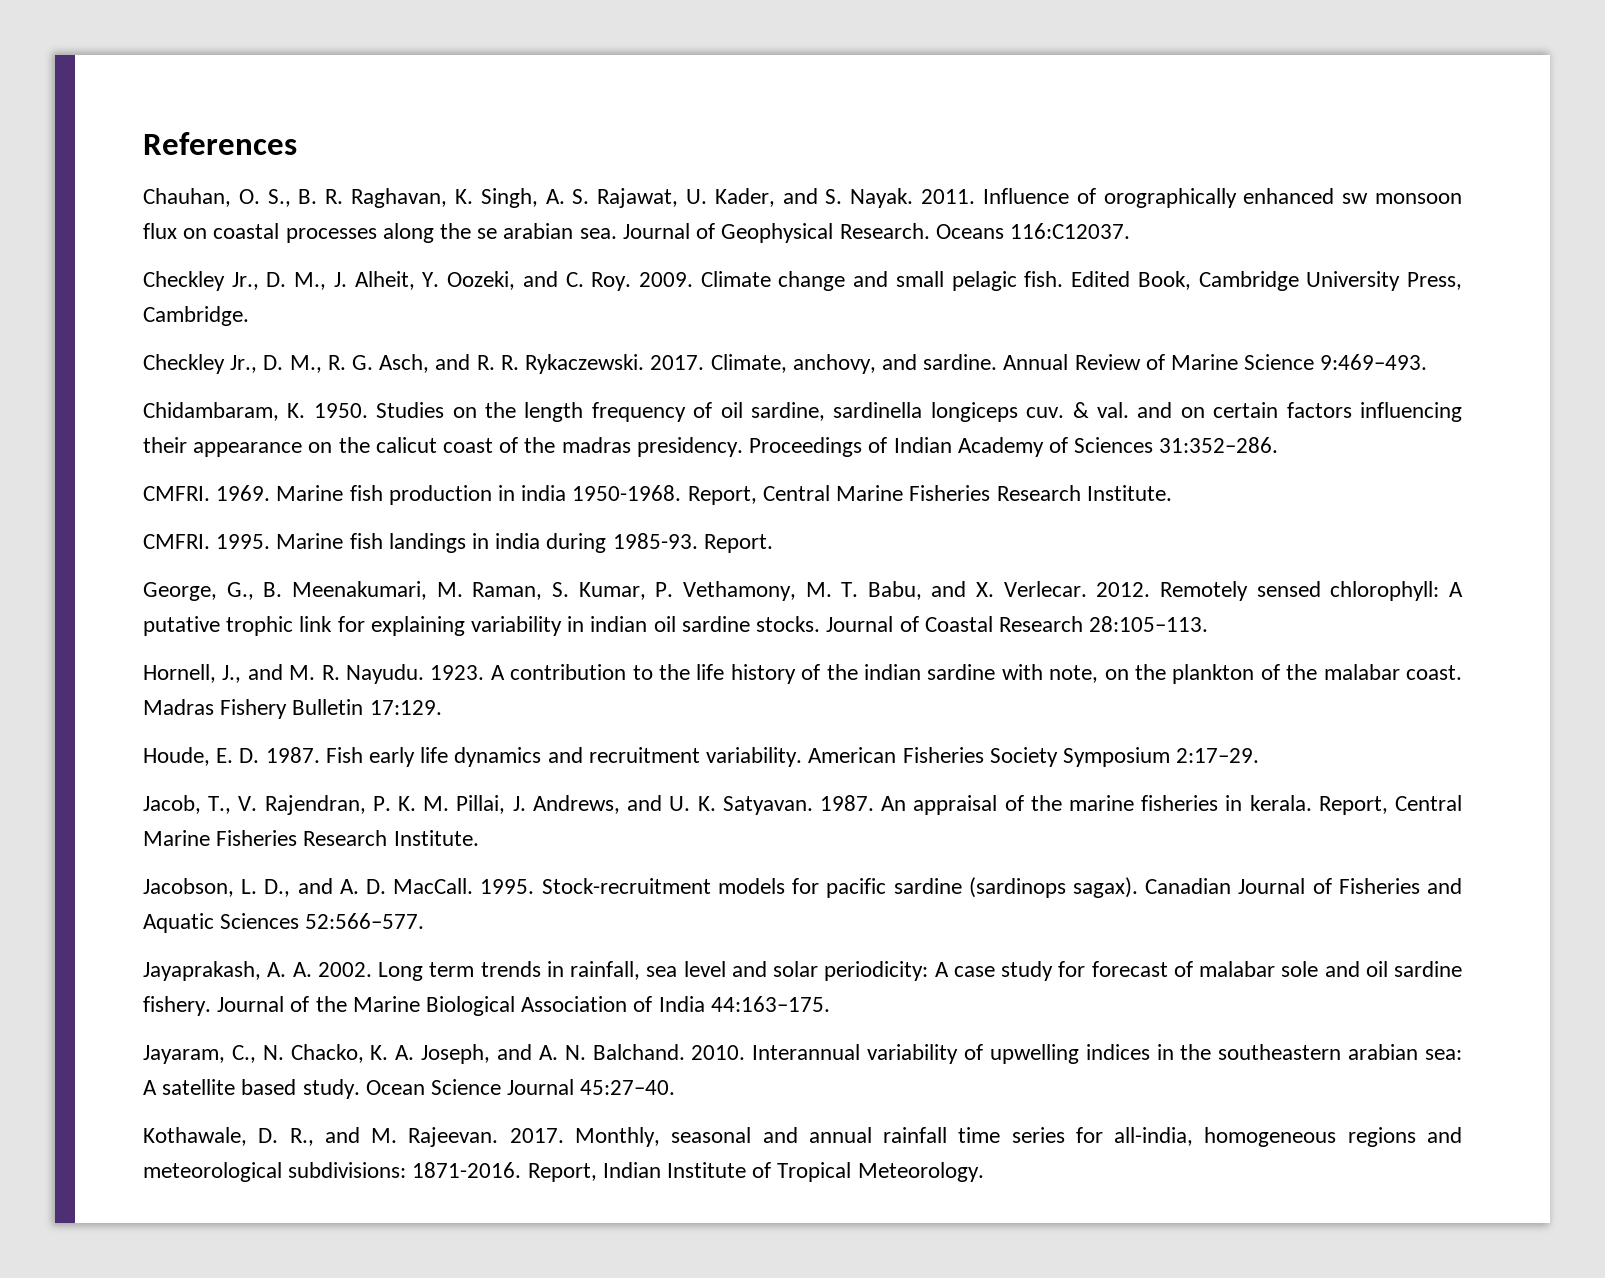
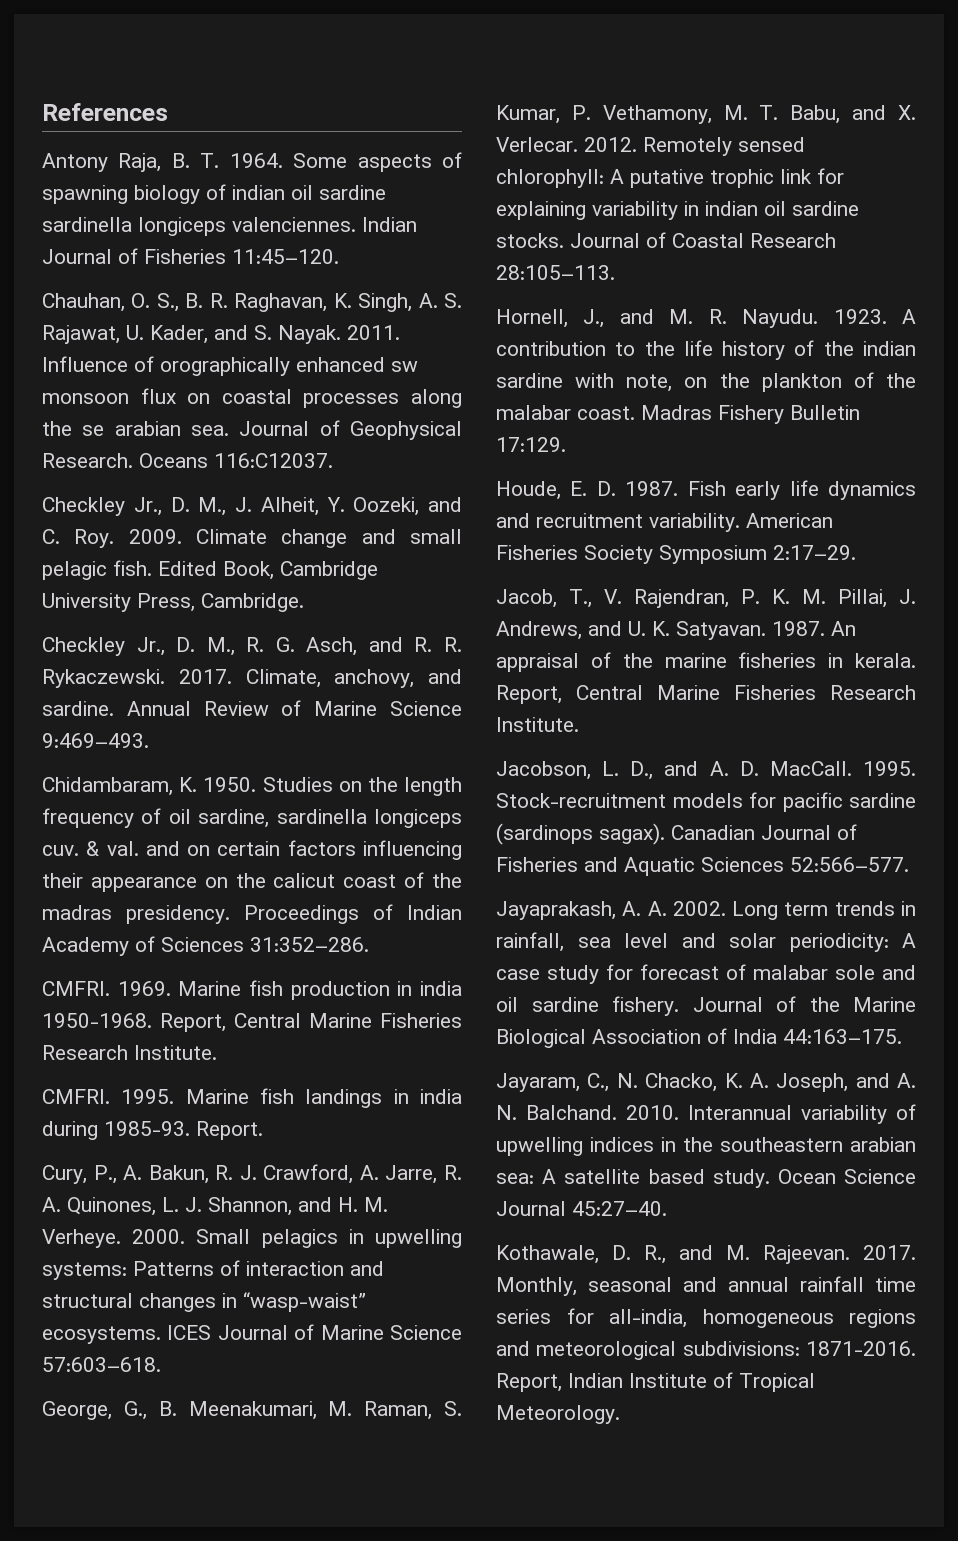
+ Antony Raja, B. T. 1964. Some aspects of spawning biology of indian oil sardine sardinella longiceps valenciennes. Indian Journal of Fisheries 11:45–120.
+ Cury, P., A. Bakun, R. J. Crawford, A. Jarre, R. A. Quinones, L. J. Shannon, and H. M. Verheye. 2000. Small pelagics in upwelling systems: Patterns of interaction and structural changes in “wasp-waist” ecosystems. ICES Journal of Marine Science 57:603–618.

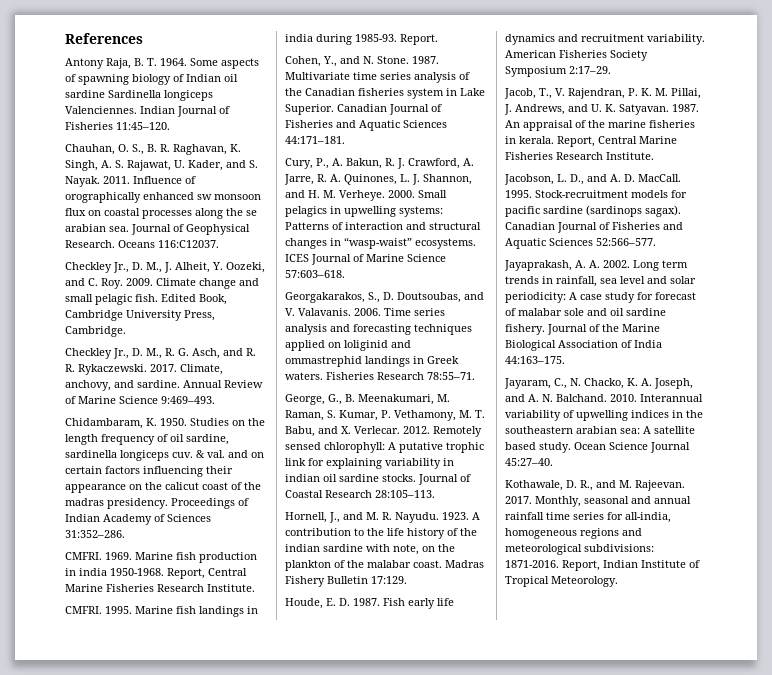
- Some aspects of spawning biology of indian oil sardine sardinella longiceps valenciennes.
+ Some aspects of spawning biology of Indian oil sardine Sardinella longiceps Valenciennes.
+ Cohen, Y., and N. Stone. 1987. Multivariate time series analysis of the Canadian fisheries system in Lake Superior. Canadian Journal of Fisheries and Aquatic Sciences 44:171–181.
+ Georgakarakos, S., D. Doutsoubas, and V. Valavanis. 2006. Time series analysis and forecasting techniques applied on loliginid and ommastrephid landings in Greek waters. Fisheries Research 78:55–71.

